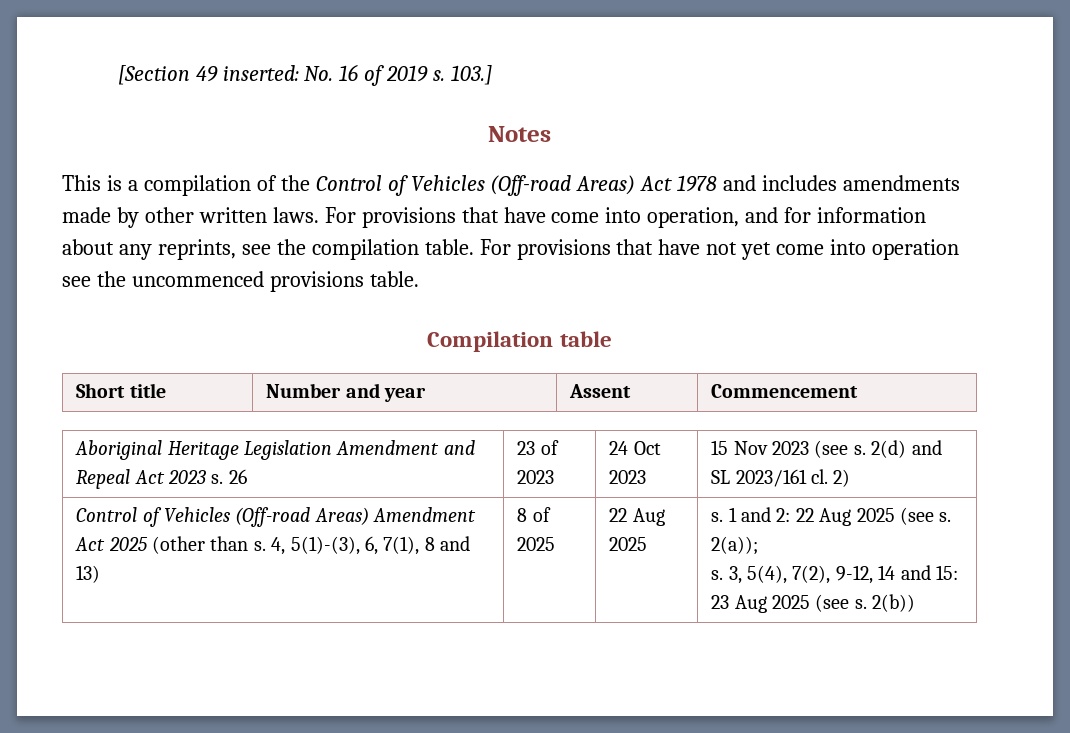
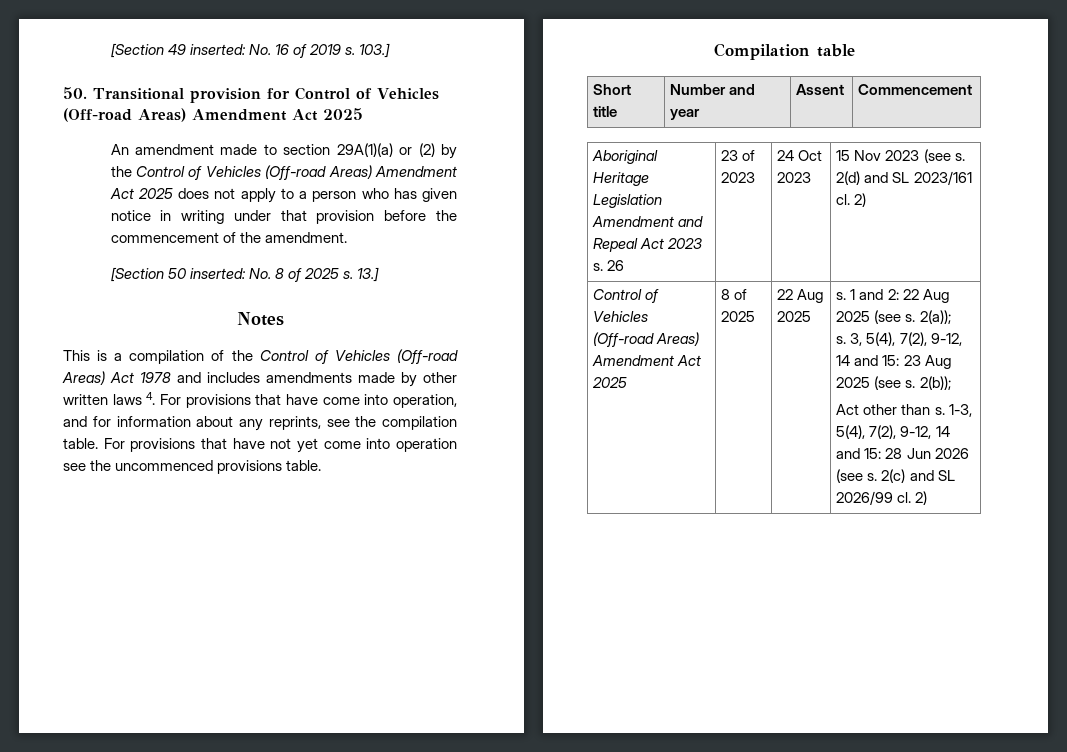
+ 50. Transitional provision for Control of Vehicles (Off-road Areas) Amendment Act 2025
+ An amendment made to section 29A(1)(a) or (2) by the Control of Vehicles (Off-road Areas) Amendment Act 2025 does not apply to a person who has given notice in writing under that provision before the commencement of the amendment.
+ [Section 50 inserted: No. 8 of 2025 s. 13.]
- This is a compilation of the Control of Vehicles (Off-road Areas) Act 1978 and includes amendments made by other written laws. For provisions that have come into operation, and for information about any reprints, see the compilation table.
+ This is a compilation of the Control of Vehicles (Off-road Areas) Act 1978 and includes amendments made by other written laws 4. For provisions that have come into operation, and for information about any reprints, see the compilation table.
  Aboriginal Heritage Legislation Amendment and Repeal Act 2023 s. 26 | 23 of 2023 | 24 Oct 2023 | 15 Nov 2023 (see s. 2(d) and SL 2023/161 cl. 2)
- Control of Vehicles (Off-road Areas) Amendment Act 2025 (other than s. 4, 5(1)-(3), 6, 7(1), 8 and 13)
+ Control of Vehicles (Off-road Areas) Amendment Act 2025
- 2(b))
+ 2(b));
+ Act other than s. 1-3, 5(4), 7(2), 9-12, 14 and 15: 28 Jun 2026 (see s. 2(c) and SL 2026/99 cl. 2)

